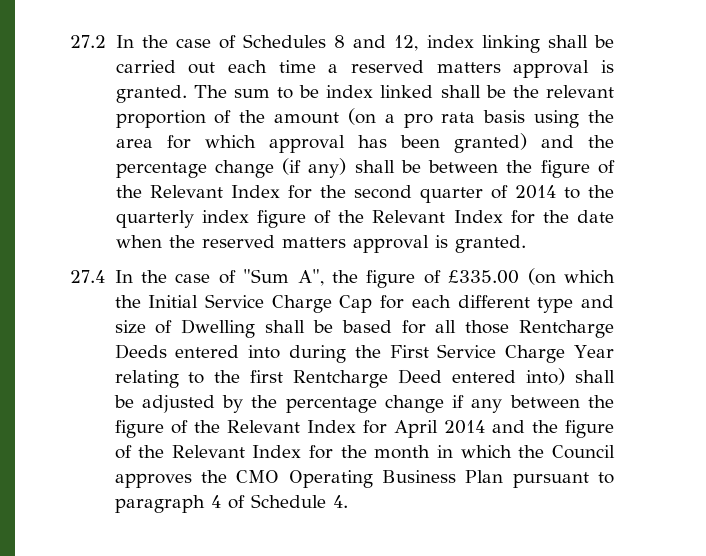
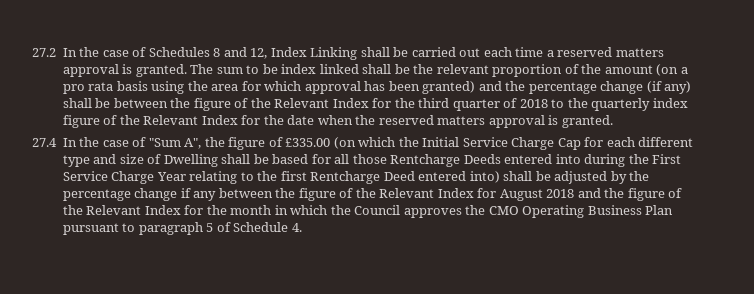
- 27.2 In the case of Schedules 8 and 12, index linking shall be carried out each time a reserved matters approval is granted.
+ 27.2 In the case of Schedules 8 and 12, Index Linking shall be carried out each time a reserved matters approval is granted.
- The sum to be index linked shall be the relevant proportion of the amount (on a pro rata basis using the area for which approval has been granted) and the percentage change (if any) shall be between the figure of the Relevant Index for the second quarter of 2014 to the quarterly index figure of the Relevant Index for the date when the reserved matters approval is granted.
+ The sum to be index linked shall be the relevant proportion of the amount (on a pro rata basis using the area for which approval has been granted) and the percentage change (if any) shall be between the figure of the Relevant Index for the third quarter of 2018 to the quarterly index figure of the Relevant Index for the date when the reserved matters approval is granted.
- 27.4 In the case of "Sum A", the figure of £335.00 (on which the Initial Service Charge Cap for each different type and size of Dwelling shall be based for all those Rentcharge Deeds entered into during the First Service Charge Year relating to the first Rentcharge Deed entered into) shall be adjusted by the percentage change if any between the figure of the Relevant Index for April 2014 and the figure of the Relevant Index for the month in which the Council approves the CMO Operating Business Plan pursuant to paragraph 4 of Schedule 4.
+ 27.4 In the case of "Sum A", the figure of £335.00 (on which the Initial Service Charge Cap for each different type and size of Dwelling shall be based for all those Rentcharge Deeds entered into during the First Service Charge Year relating to the first Rentcharge Deed entered into) shall be adjusted by the percentage change if any between the figure of the Relevant Index for August 2018 and the figure of the Relevant Index for the month in which the Council approves the CMO Operating Business Plan pursuant to paragraph 5 of Schedule 4.

